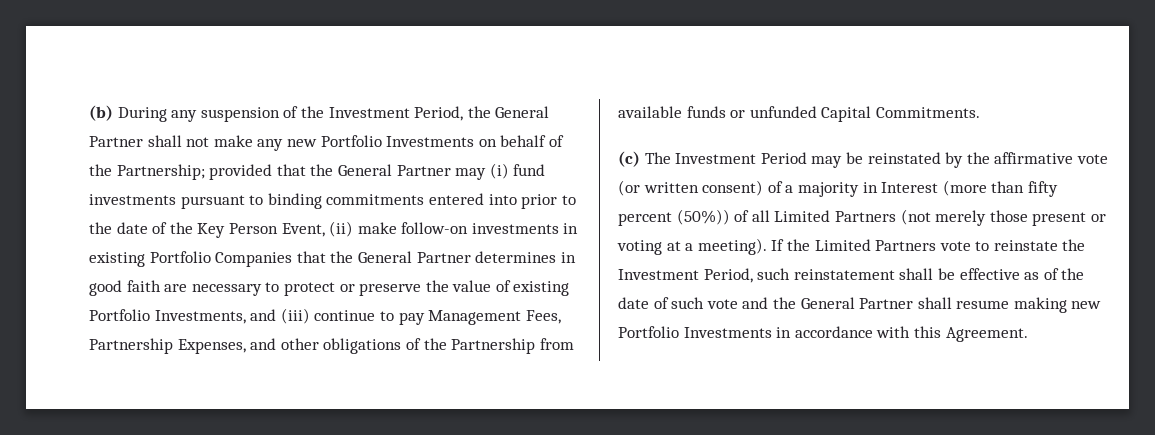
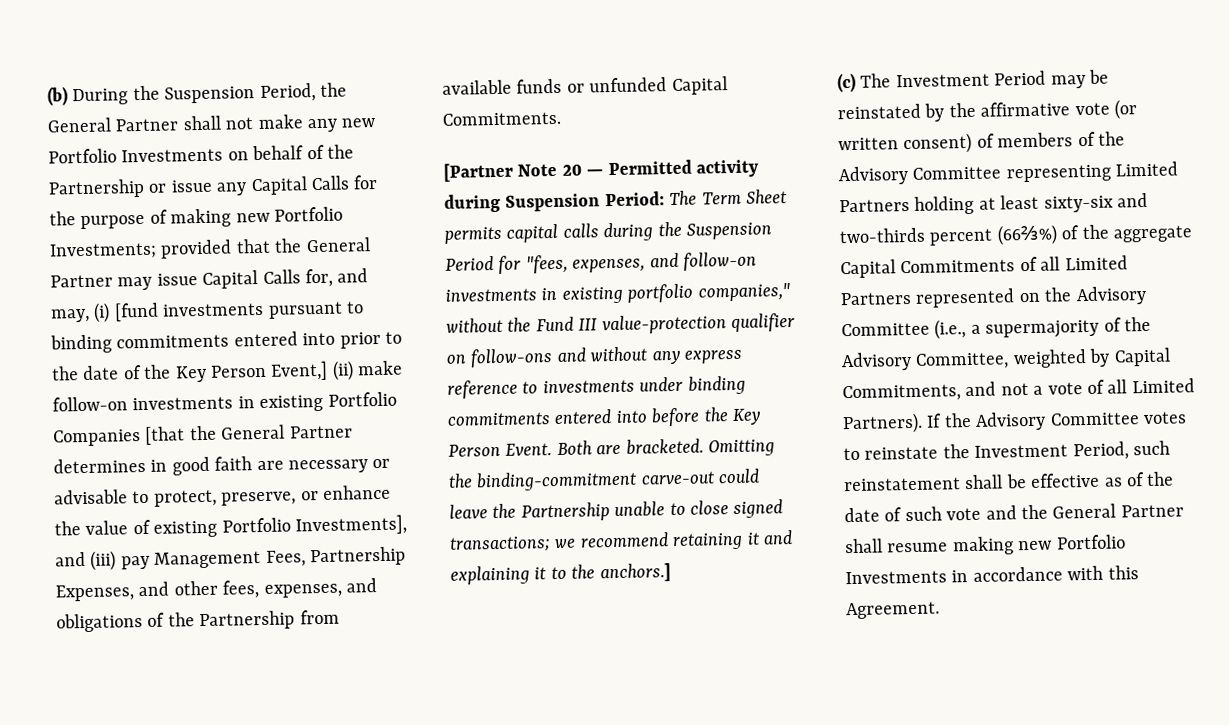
- (b) During any suspension of the Investment Period, the General Partner shall not make any new Portfolio Investments on behalf of the Partnership;
+ (b) During the Suspension Period, the General Partner shall not make any new Portfolio Investments on behalf of the Partnership or issue any Capital Calls for the purpose of making new Portfolio Investments;
- provided that the General Partner may (i) fund investments pursuant to binding commitments entered into prior to the date of the Key Person Event, (ii) make follow-on investments in existing Portfolio Companies that the General Partner determines in good faith are necessary to protect or preserve the value of existing Portfolio Investments, and (iii) continue to pay Management Fees, Partnership Expenses, and other obligations of the Partnership from available funds or unfunded Capital Commitments.
+ provided that the General Partner may issue Capital Calls for, and may, (i) [fund investments pursuant to binding commitments entered into prior to the date of the Key Person Event,] (ii) make follow-on investments in existing Portfolio Companies [that the General Partner determines in good faith are necessary or advisable to protect, preserve, or enhance the value of existing Portfolio Investments], and (iii) pay Management Fees, Partnership Expenses, and other fees, expenses, and obligations of the Partnership from available funds or unfunded Capital Commitments.
+ [Partner Note 20 — Permitted activity during Suspension Period: The Term Sheet permits capital calls during the Suspension Period for "fees, expenses, and follow-on investments in existing portfolio companies," without the Fund III value-protection qualifier on follow-ons and without any express reference to investments under binding commitments entered into before the Key Person Event. Both are bracketed. Omitting the binding-commitment carve-out could leave the Partnership unable to close signed transactions; we recommend retaining it and explaining it to the anchors.]
- (c) The Investment Period may be reinstated by the affirmative vote (or written consent) of a majority in Interest (more than fifty percent (50%)) of all Limited Partners (not merely those present or voting at a meeting). If the Limited Partners vote to reinstate the Investment Period, such reinstatement shall be effective as of the date of such vote and the General Partner shall resume making new Portfolio Investments in accordance with this Agreement.
+ (c) The Investment Period may be reinstated by the affirmative vote (or written consent) of members of the Advisory Committee representing Limited Partners holding at least sixty-six and two-thirds percent (66⅔%) of the aggregate Capital Commitments of all Limited Partners represented on the Advisory Committee (i.e., a supermajority of the Advisory Committee, weighted by Capital Commitments, and not a vote of all Limited Partners). If the Advisory Committee votes to reinstate the Investment Period, such reinstatement shall be effective as of the date of such vote and the General Partner shall resume making new Portfolio Investments in accordance with this Agreement.

